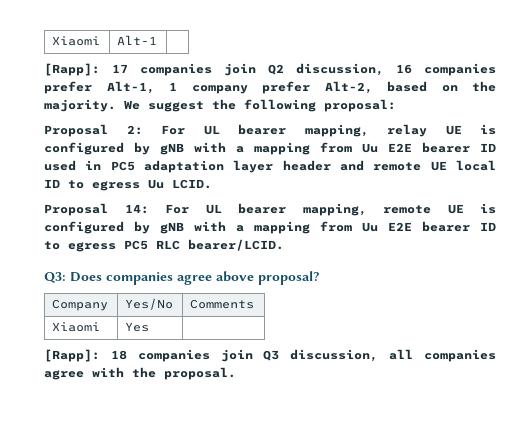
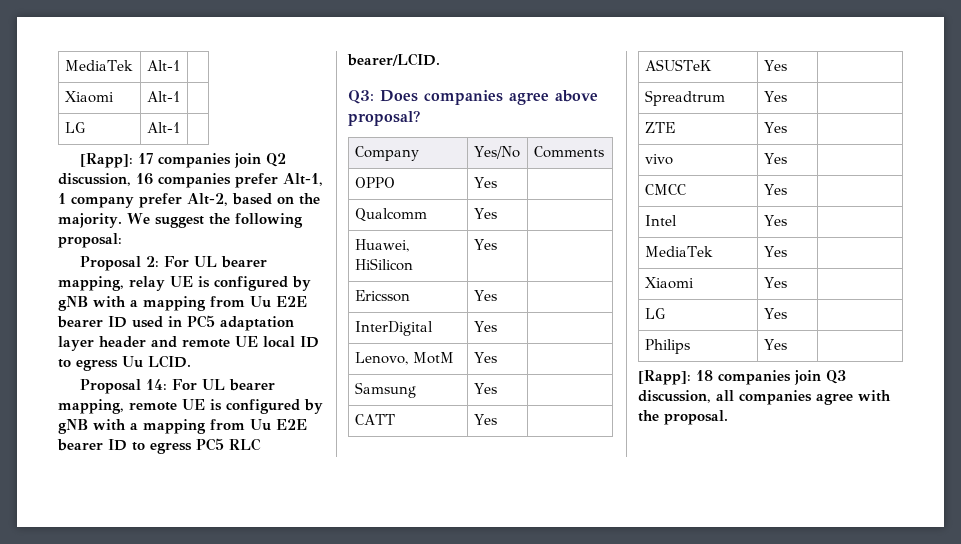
+ MediaTek | Alt-1 |
+ LG | Alt-1 |
+ OPPO | Yes |
+ Qualcomm | Yes |
+ Huawei, HiSilicon | Yes |
+ Ericsson | Yes |
+ InterDigital | Yes |
+ Lenovo, MotM | Yes |
+ Samsung | Yes |
+ CATT | Yes |
+ ASUSTeK | Yes |
+ Spreadtrum | Yes |
+ ZTE | Yes |
+ vivo | Yes |
+ CMCC | Yes |
+ Intel | Yes |
+ MediaTek | Yes |
  Xiaomi | Yes |
+ LG | Yes |
+ Philips | Yes |

